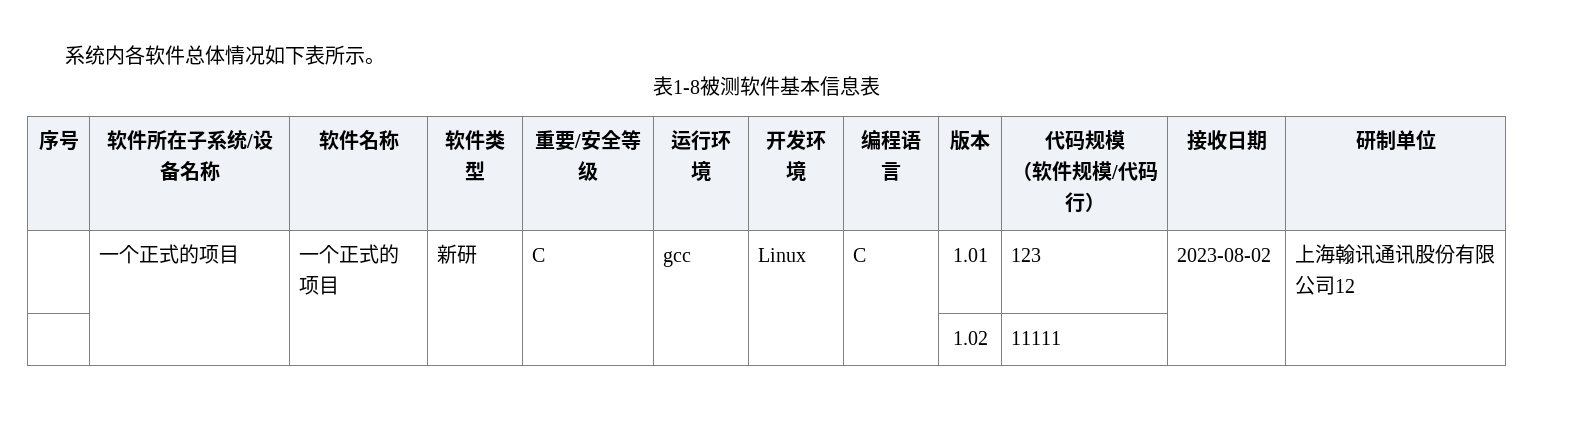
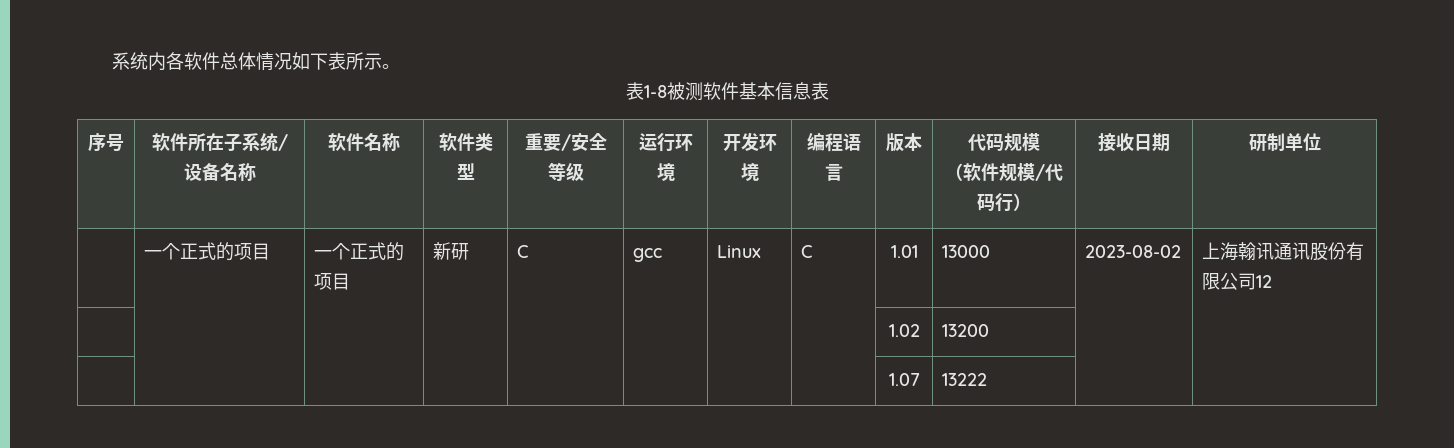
- | 一个正式的项目 | 一个正式的项目 | 新研 | C | gcc | Linux | C | 1.01 | 123 | 2023-08-02 | 上海翰讯通讯股份有限公司12
+ | 一个正式的项目 | 一个正式的项目 | 新研 | C | gcc | Linux | C | 1.01 | 13000 | 2023-08-02 | 上海翰讯通讯股份有限公司12
- | | | | | | | | 1.02 | 11111 | |
+ | | | | | | | | 1.02 | 13200 | |
+ | | | | | | | | 1.07 | 13222 | |

